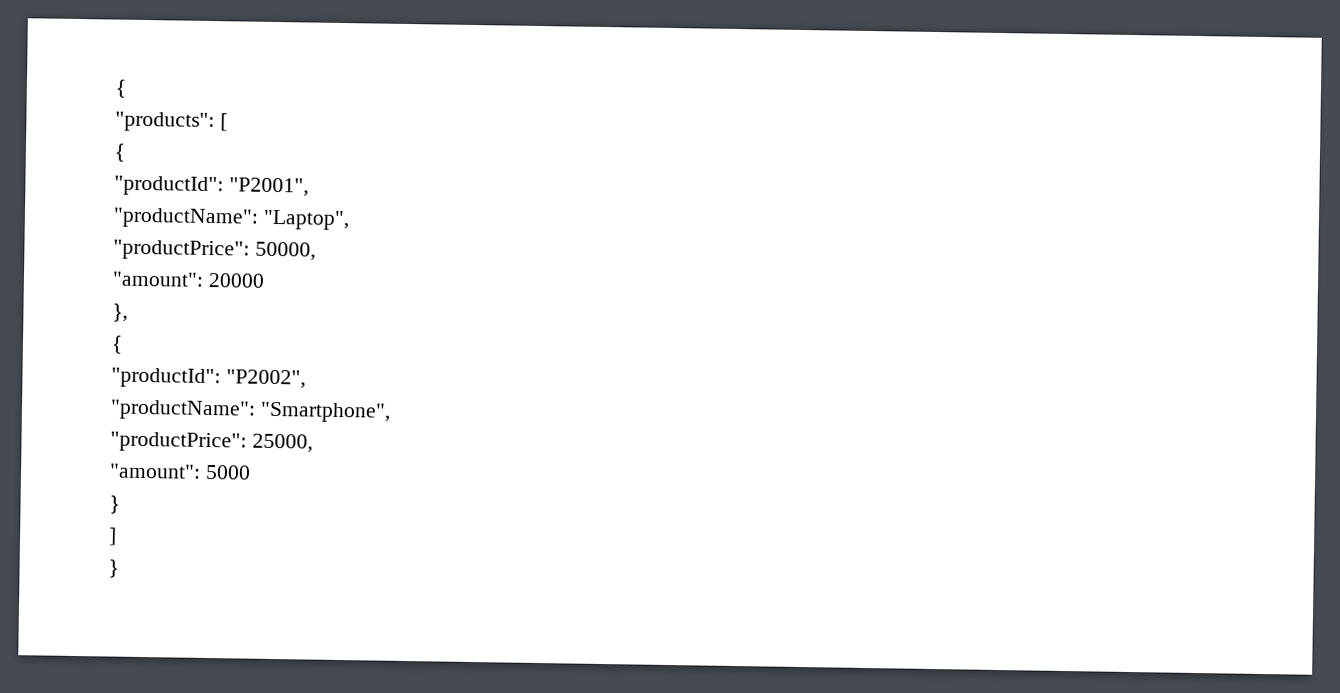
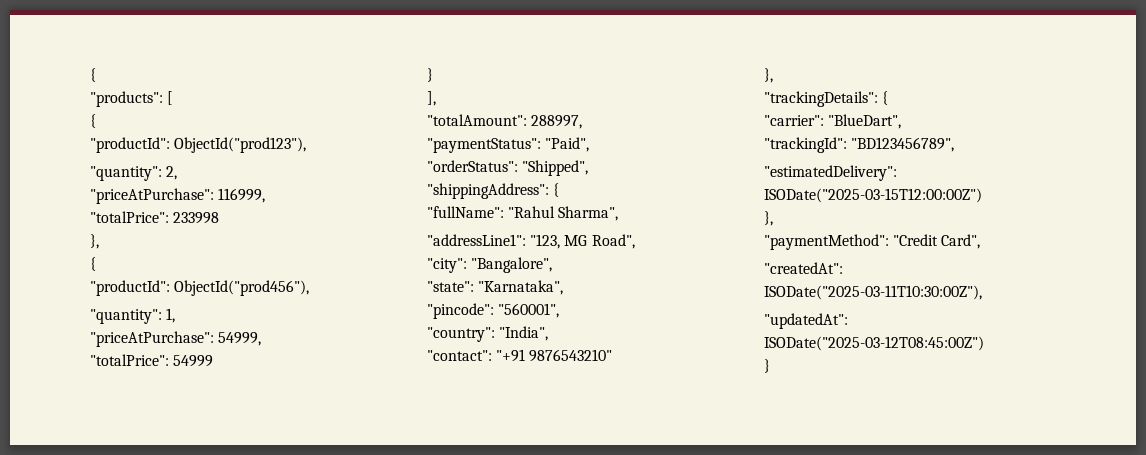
- "productId": "P2001",
- "productName": "Laptop",
- "productPrice": 50000,
- "amount": 20000
+ "productId": ObjectId("prod123"),
+ "quantity": 2,
+ "priceAtPurchase": 116999,
+ "totalPrice": 233998
  },
  {
- "productId": "P2002",
- "productName": "Smartphone",
- "productPrice": 25000,
- "amount": 5000
+ "productId": ObjectId("prod456"),
+ "quantity": 1,
+ "priceAtPurchase": 54999,
+ "totalPrice": 54999
  }
- ]
+ ],
+ "totalAmount": 288997,
+ "paymentStatus": "Paid",
+ "orderStatus": "Shipped",
+ "shippingAddress": {
+ "fullName": "Rahul Sharma",
+ "addressLine1": "123, MG Road",
+ "city": "Bangalore",
+ "state": "Karnataka",
+ "pincode": "560001",
+ "country": "India",
+ "contact": "+91 9876543210"
+ },
+ "trackingDetails": {
+ "carrier": "BlueDart",
+ "trackingId": "BD123456789",
+ "estimatedDelivery": ISODate("2025-03-15T12:00:00Z")
+ },
+ "paymentMethod": "Credit Card",
+ "createdAt": ISODate("2025-03-11T10:30:00Z"),
+ "updatedAt": ISODate("2025-03-12T08:45:00Z")

